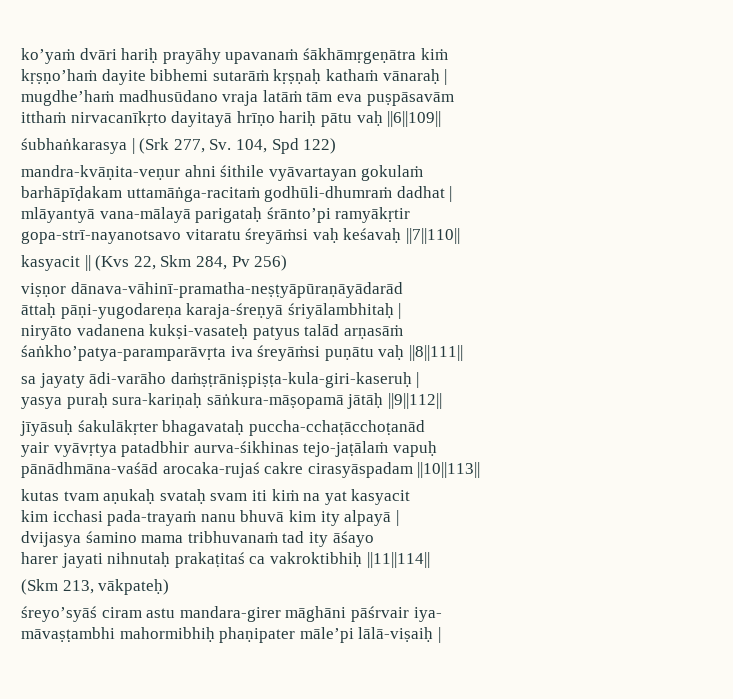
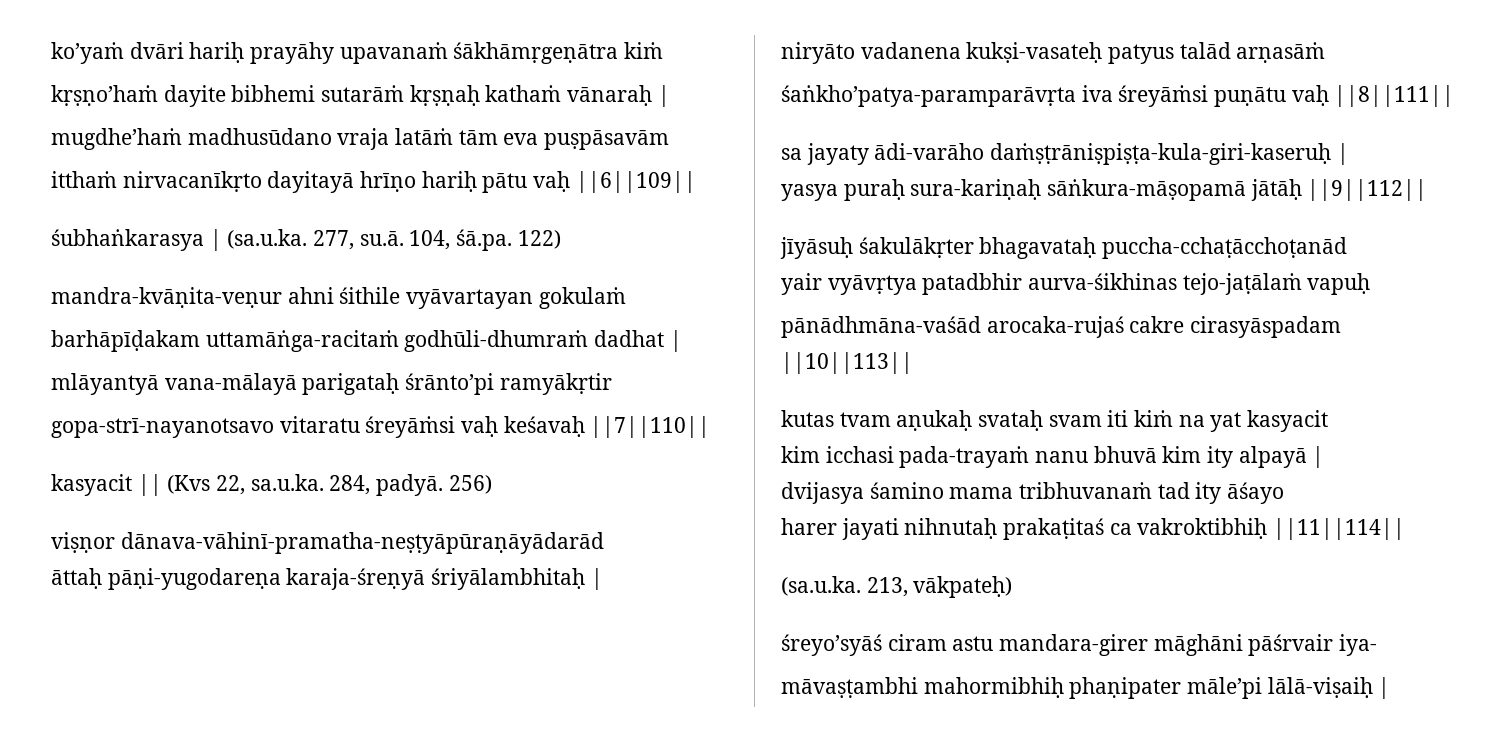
- śubhaṅkarasya | (Srk 277, Sv. 104, Spd 122)
+ śubhaṅkarasya | (sa.u.ka. 277, su.ā. 104, śā.pa. 122)
- kasyacit || (Kvs 22, Skm 284, Pv 256)
+ kasyacit || (Kvs 22, sa.u.ka. 284, padyā. 256)
- (Skm 213, vākpateḥ)
+ (sa.u.ka. 213, vākpateḥ)

